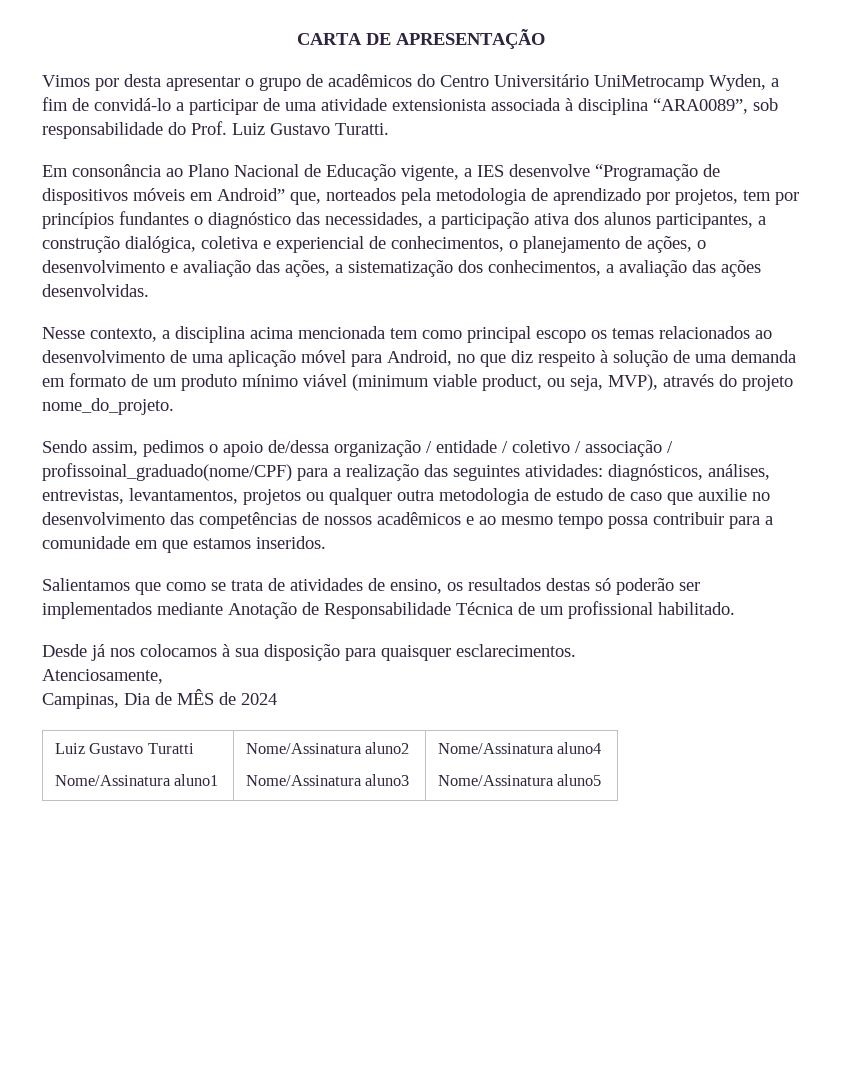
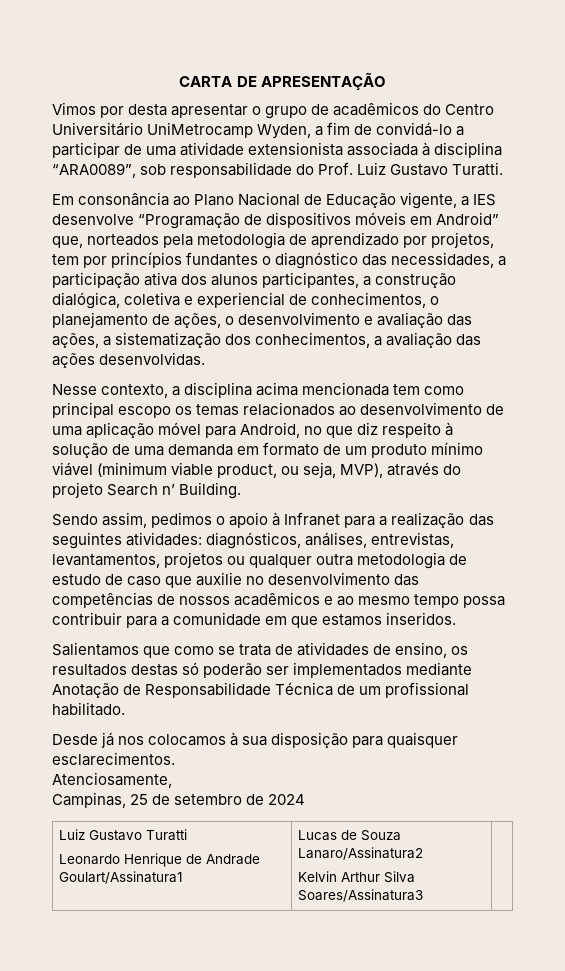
- Nesse contexto, a disciplina acima mencionada tem como principal escopo os temas relacionados ao desenvolvimento de uma aplicação móvel para Android, no que diz respeito à solução de uma demanda em formato de um produto mínimo viável (minimum viable product, ou seja, MVP), através do projeto nome_do_projeto.
+ Nesse contexto, a disciplina acima mencionada tem como principal escopo os temas relacionados ao desenvolvimento de uma aplicação móvel para Android, no que diz respeito à solução de uma demanda em formato de um produto mínimo viável (minimum viable product, ou seja, MVP), através do projeto Search n’ Building.
- Sendo assim, pedimos o apoio de/dessa organização / entidade / coletivo / associação / profissoinal_graduado(nome/CPF) para a realização das seguintes atividades: diagnósticos, análises, entrevistas, levantamentos, projetos ou qualquer outra metodologia de estudo de caso que auxilie no desenvolvimento das competências de nossos acadêmicos e ao mesmo tempo possa contribuir para a comunidade em que estamos inseridos.
+ Sendo assim, pedimos o apoio à Infranet para a realização das seguintes atividades: diagnósticos, análises, entrevistas, levantamentos, projetos ou qualquer outra metodologia de estudo de caso que auxilie no desenvolvimento das competências de nossos acadêmicos e ao mesmo tempo possa contribuir para a comunidade em que estamos inseridos.
- Campinas, Dia de MÊS de 2024
+ Campinas, 25 de setembro de 2024
  Luiz Gustavo Turatti
- Nome/Assinatura aluno1 | Nome/Assinatura aluno2
- Nome/Assinatura aluno3 | Nome/Assinatura aluno4
- Nome/Assinatura aluno5
+ Leonardo Henrique de Andrade Goulart/Assinatura1 | Lucas de Souza Lanaro/Assinatura2
+ Kelvin Arthur Silva Soares/Assinatura3 |

